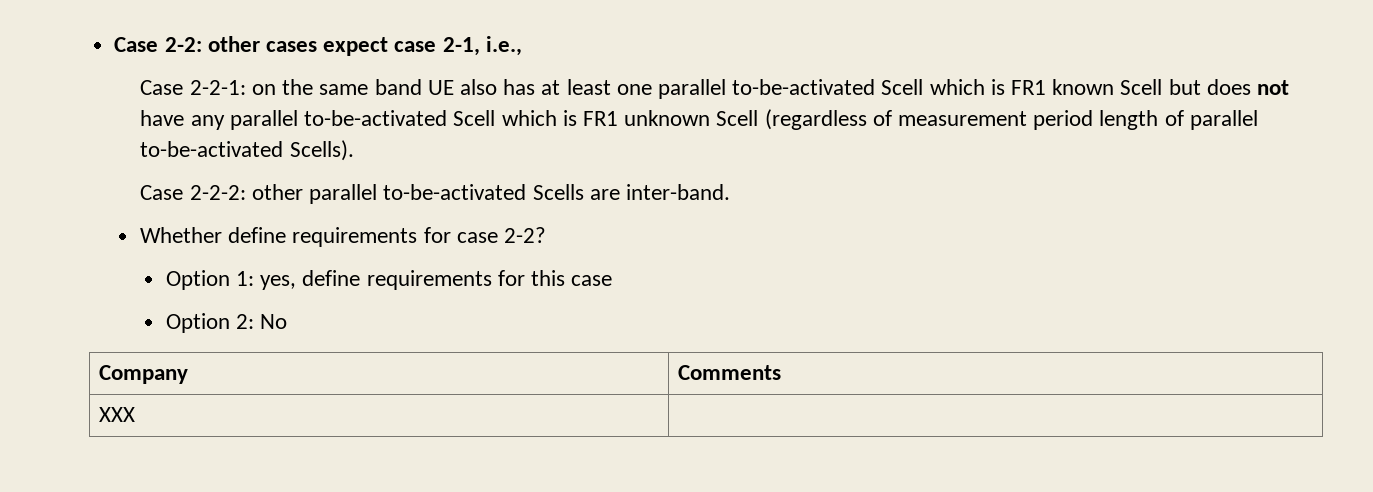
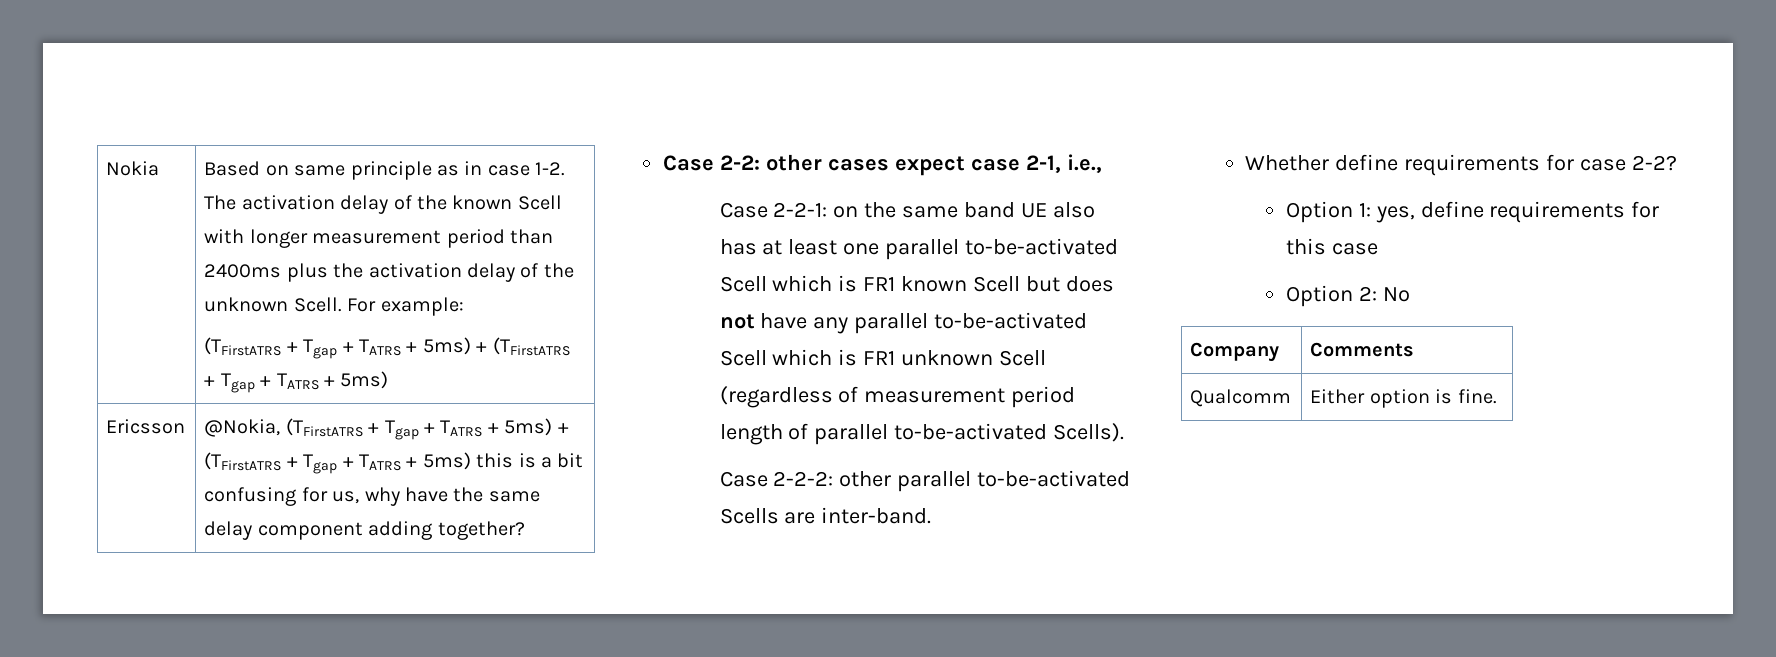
+ Nokia | Based on same principle as in case 1-2. The activation delay of the known Scell with longer measurement period than 2400ms plus the activation delay of the unknown Scell. For example:
+ (TFirstATRS + Tgap + TATRS + 5ms) + (TFirstATRS + Tgap + TATRS + 5ms)
+ Ericsson | @Nokia, (TFirstATRS + Tgap + TATRS + 5ms) + (TFirstATRS + Tgap + TATRS + 5ms) this is a bit confusing for us, why have the same delay component adding together?
- XXX |
+ Qualcomm | Either option is fine.

